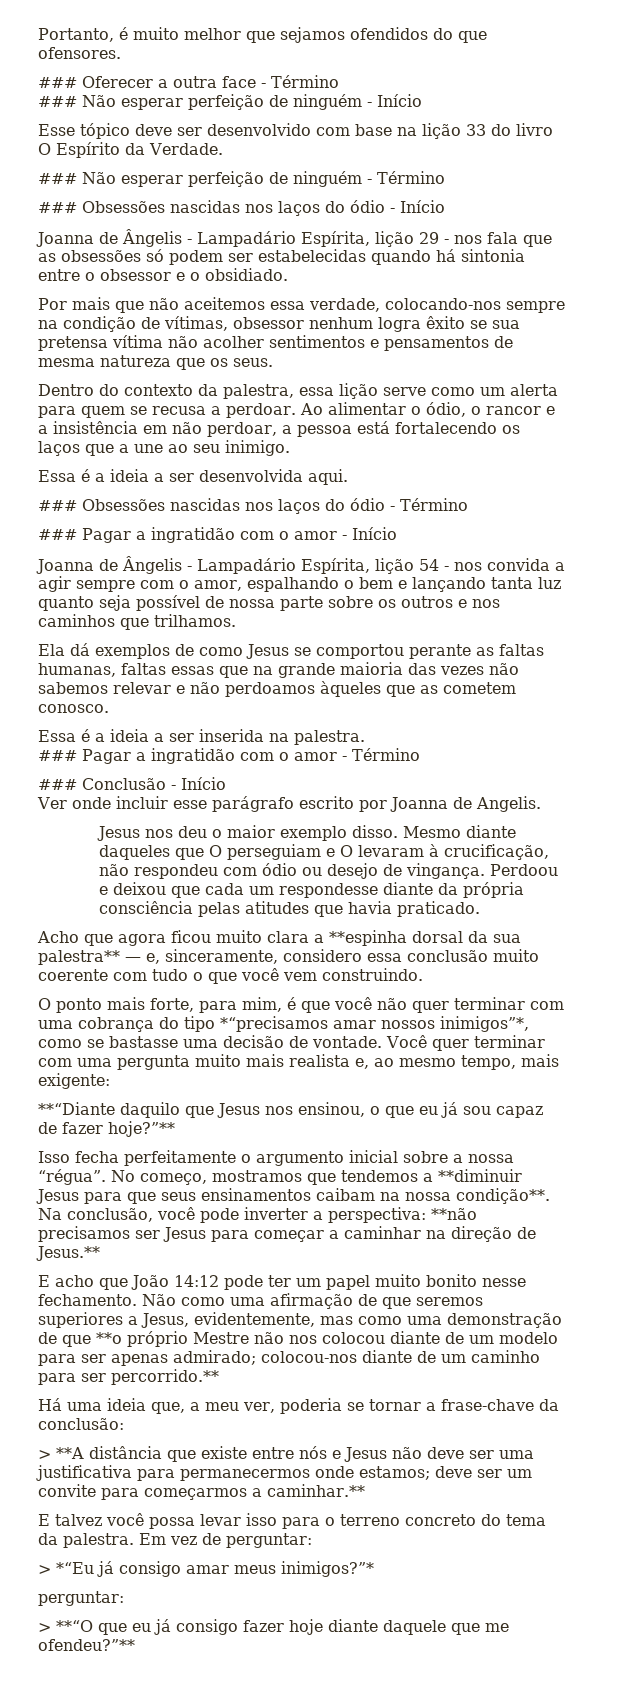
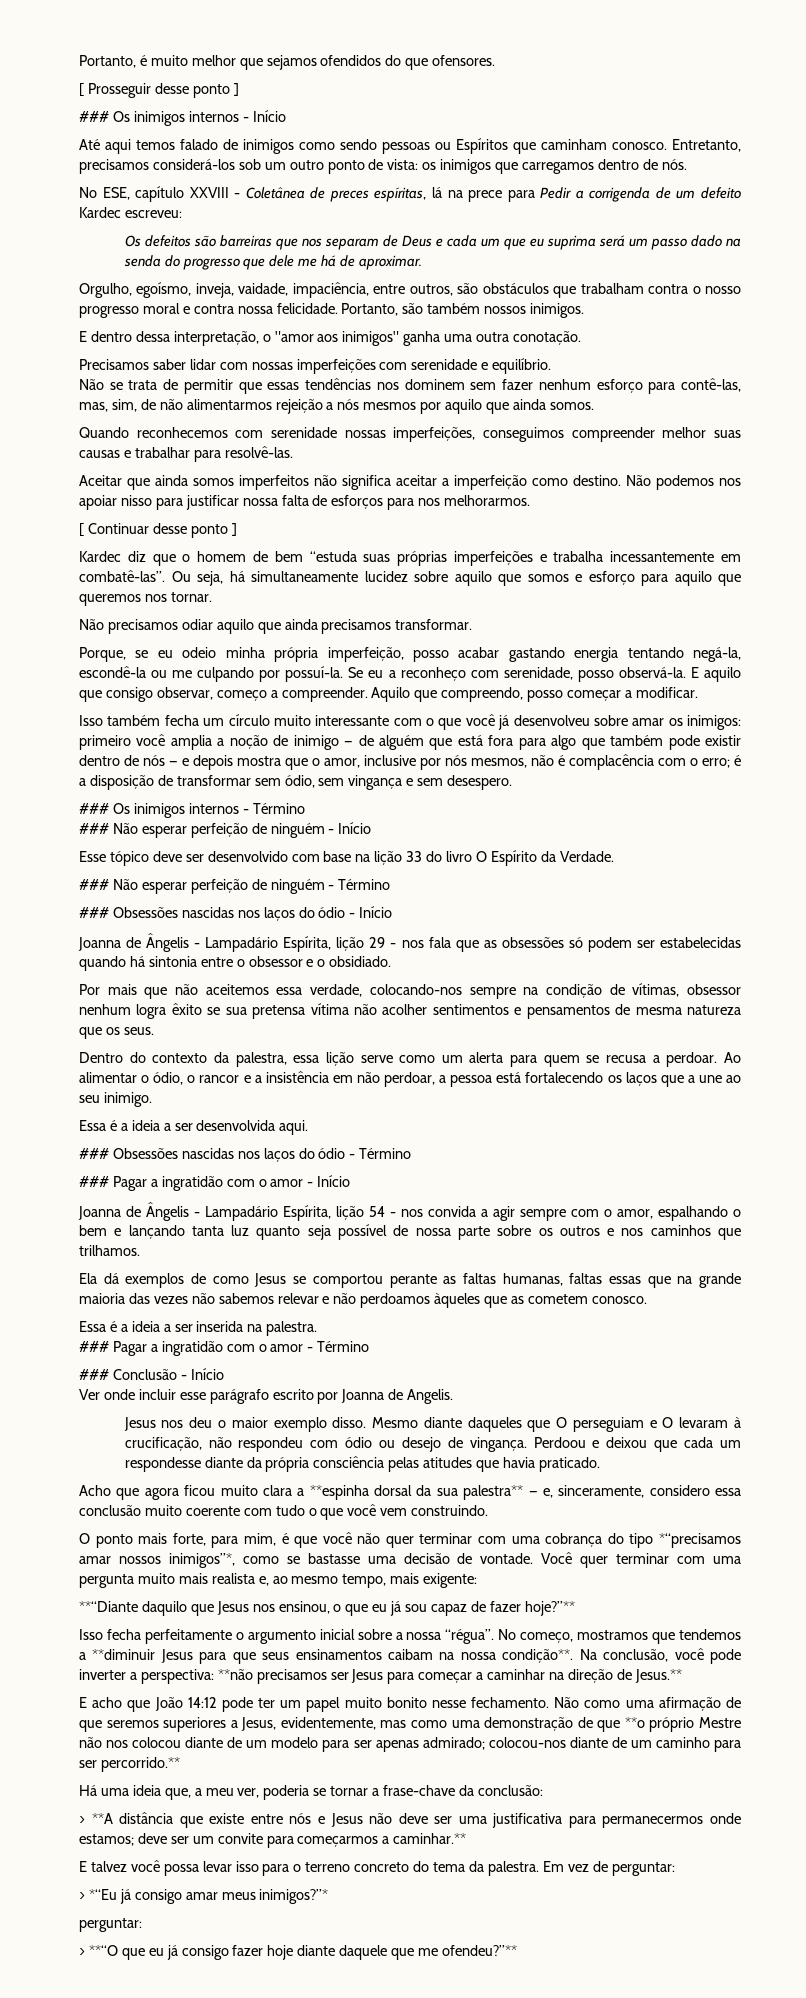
- ### Oferecer a outra face - Término
+ [ Prosseguir desse ponto ]
+ ### Os inimigos internos - Início
+ Até aqui temos falado de inimigos como sendo pessoas ou Espíritos que caminham conosco. Entretanto, precisamos considerá-los sob um outro ponto de vista: os inimigos que carregamos dentro de nós.
+ No ESE, capítulo XXVIII - Coletânea de preces espíritas, lá na prece para Pedir a corrigenda de um defeito Kardec escreveu:
+ Os defeitos são barreiras que nos separam de Deus e cada um que eu suprima será um passo dado na senda do progresso que dele me há de aproximar.
+ Orgulho, egoísmo, inveja, vaidade, impaciência, entre outros, são obstáculos que trabalham contra o nosso progresso moral e contra nossa felicidade. Portanto, são também nossos inimigos.
+ E dentro dessa interpretação, o "amor aos inimigos" ganha uma outra conotação.
+ Precisamos saber lidar com nossas imperfeições com serenidade e equilíbrio.
+ Não se trata de permitir que essas tendências nos dominem sem fazer nenhum esforço para contê-las, mas, sim, de não alimentarmos rejeição a nós mesmos por aquilo que ainda somos.
+ Quando reconhecemos com serenidade nossas imperfeições, conseguimos compreender melhor suas causas e trabalhar para resolvê-las.
+ Aceitar que ainda somos imperfeitos não significa aceitar a imperfeição como destino. Não podemos nos apoiar nisso para justificar nossa falta de esforços para nos melhorarmos.
+ [ Continuar desse ponto ]
+ Kardec diz que o homem de bem “estuda suas próprias imperfeições e trabalha incessantemente em combatê-las”. Ou seja, há simultaneamente lucidez sobre aquilo que somos e esforço para aquilo que queremos nos tornar.
+ Não precisamos odiar aquilo que ainda precisamos transformar.
+ Porque, se eu odeio minha própria imperfeição, posso acabar gastando energia tentando negá-la, escondê-la ou me culpando por possuí-la. Se eu a reconheço com serenidade, posso observá-la. E aquilo que consigo observar, começo a compreender. Aquilo que compreendo, posso começar a modificar.
+ Isso também fecha um círculo muito interessante com o que você já desenvolveu sobre amar os inimigos: primeiro você amplia a noção de inimigo — de alguém que está fora para algo que também pode existir dentro de nós — e depois mostra que o amor, inclusive por nós mesmos, não é complacência com o erro; é a disposição de transformar sem ódio, sem vingança e sem desespero.
+ ### Os inimigos internos - Término

